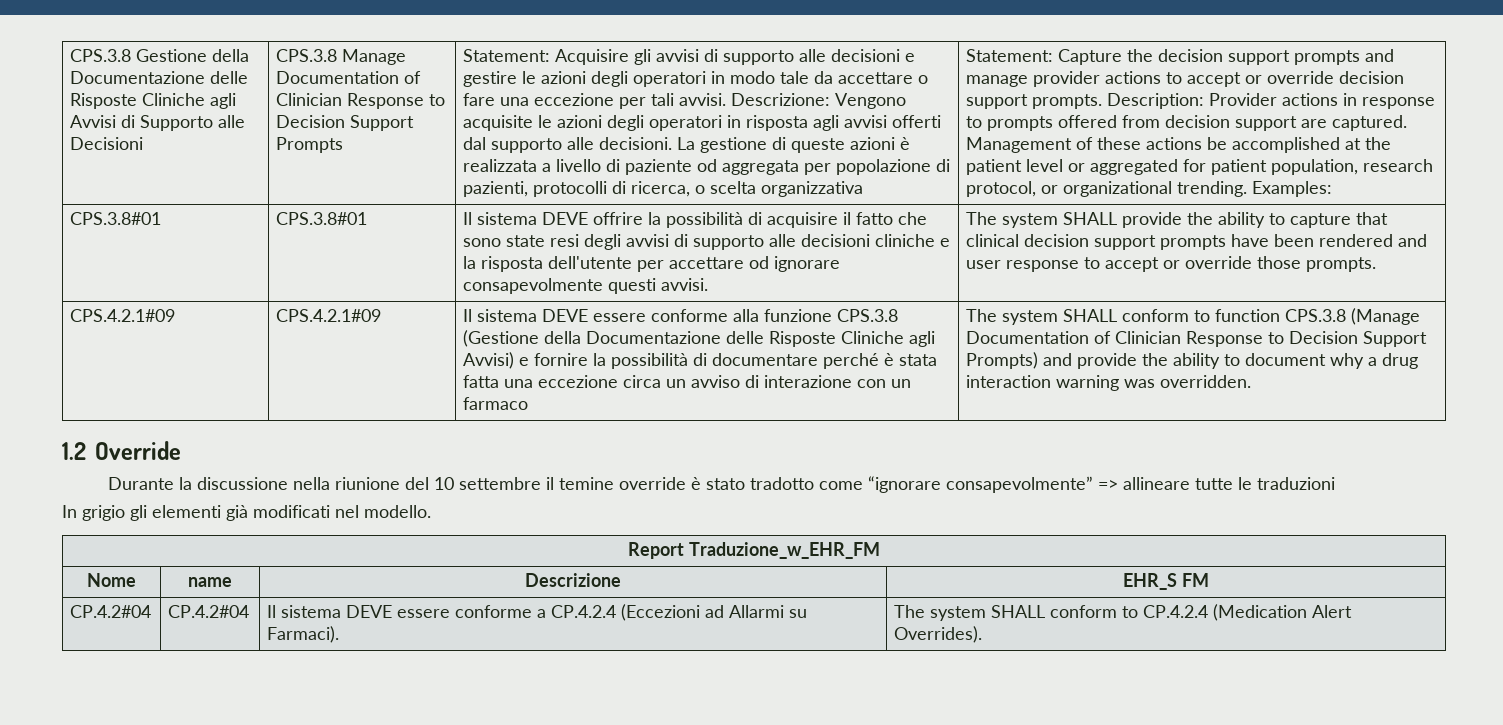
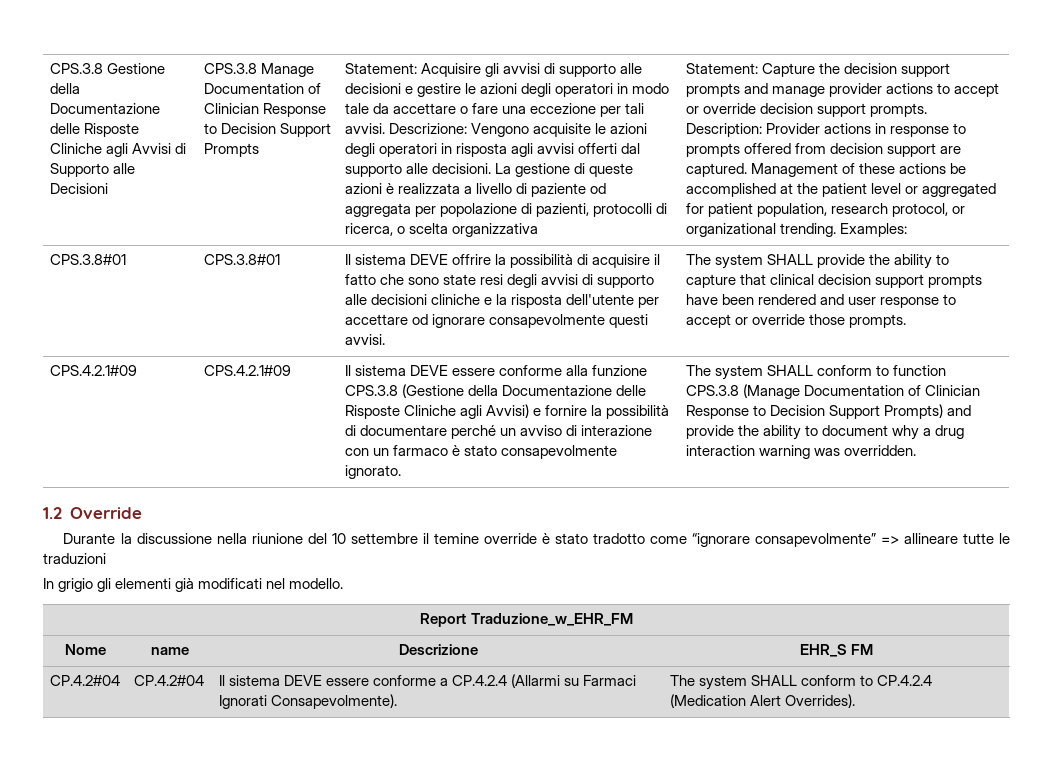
- Il sistema DEVE essere conforme alla funzione CPS.3.8 (Gestione della Documentazione delle Risposte Cliniche agli Avvisi) e fornire la possibilità di documentare perché è stata fatta una eccezione circa un avviso di interazione con un farmaco
+ Il sistema DEVE essere conforme alla funzione CPS.3.8 (Gestione della Documentazione delle Risposte Cliniche agli Avvisi) e fornire la possibilità di documentare perché un avviso di interazione con un farmaco è stato consapevolmente ignorato.
- CP.4.2#04 | CP.4.2#04 | Il sistema DEVE essere conforme a CP.4.2.4 (Eccezioni ad Allarmi su Farmaci). | The system SHALL conform to CP.4.2.4 (Medication Alert Overrides).
+ CP.4.2#04 | CP.4.2#04 | Il sistema DEVE essere conforme a CP.4.2.4 (Allarmi su Farmaci Ignorati Consapevolmente). | The system SHALL conform to CP.4.2.4 (Medication Alert Overrides).

